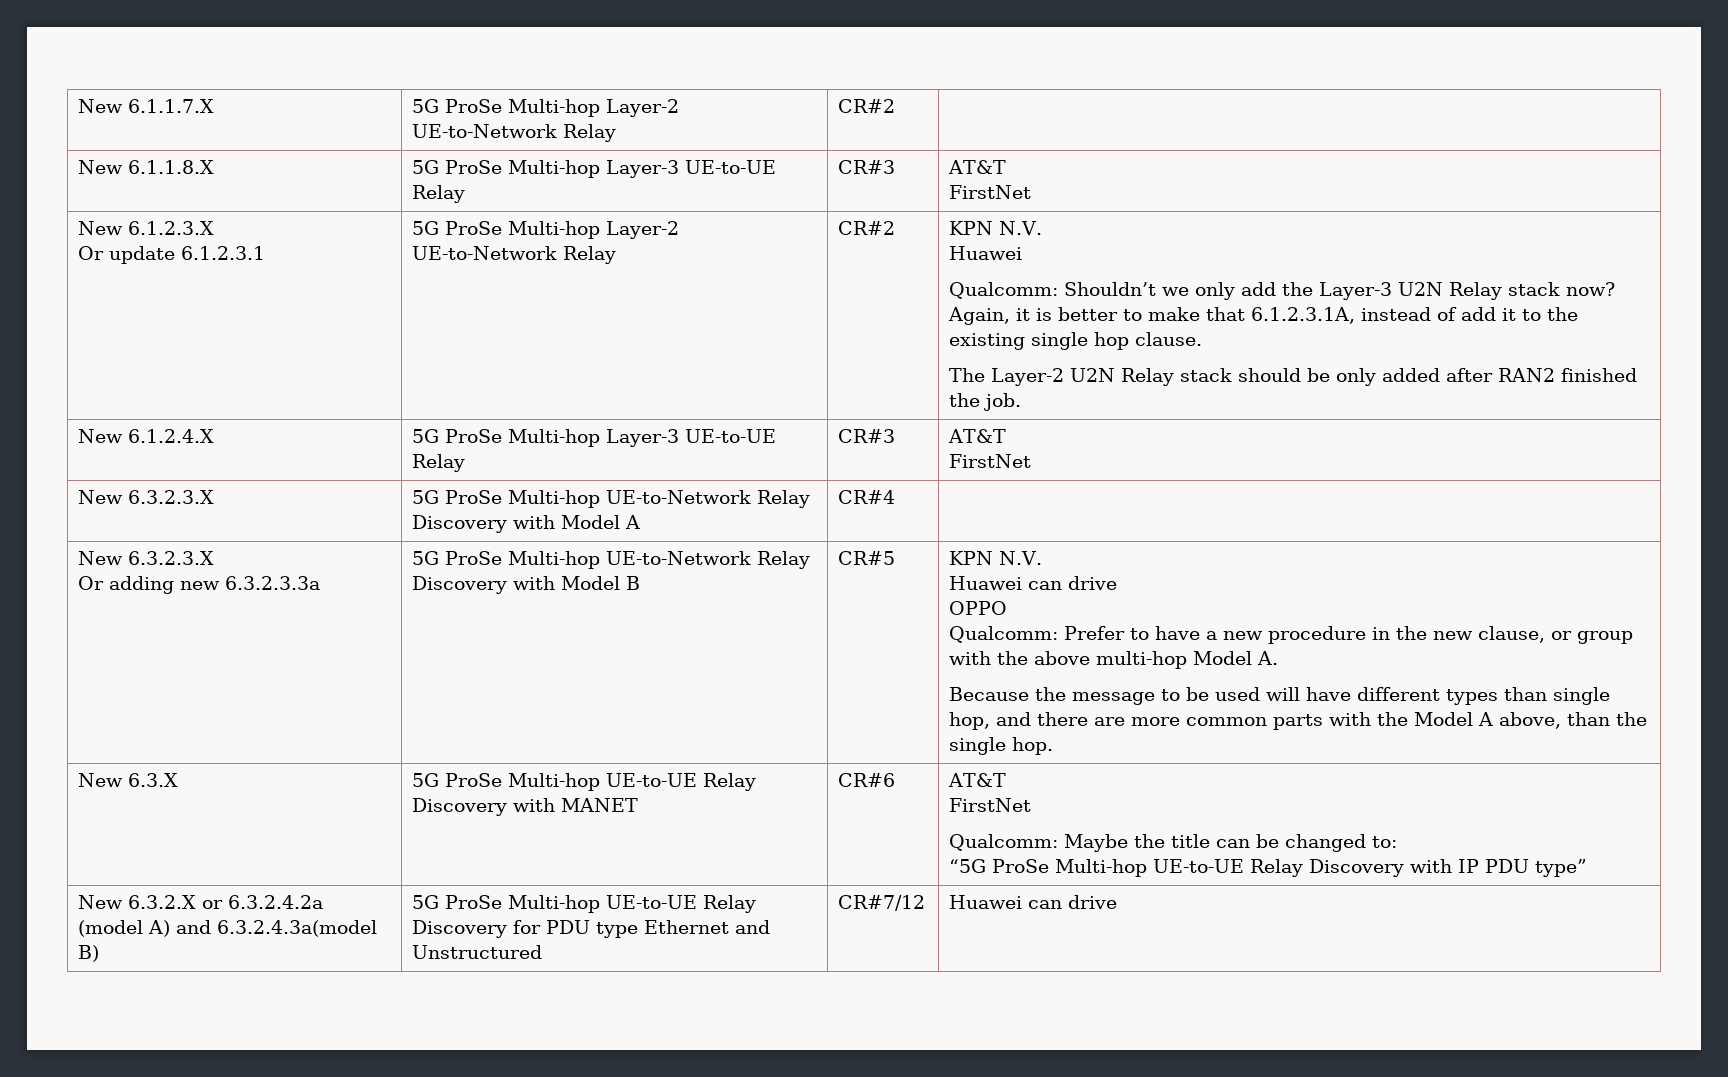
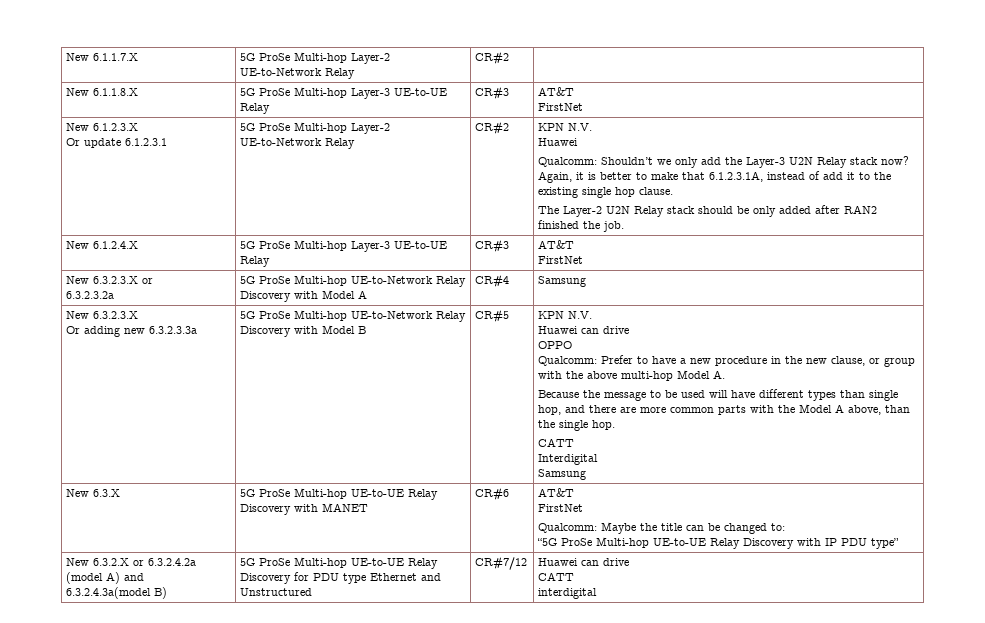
- New 6.3.2.3.X | 5G ProSe Multi-hop UE-to-Network Relay Discovery with Model A | CR#4 |
+ New 6.3.2.3.X or
+ 6.3.2.3.2a | 5G ProSe Multi-hop UE-to-Network Relay Discovery with Model A | CR#4 | Samsung
  Because the message to be used will have different types than single hop, and there are more common parts with the Model A above, than the single hop.
+ CATT
+ Interdigital
+ Samsung
  New 6.3.2.X or 6.3.2.4.2a (model A) and 6.3.2.4.3a(model B) | 5G ProSe Multi-hop UE-to-UE Relay Discovery for PDU type Ethernet and Unstructured | CR#7/12 | Huawei can drive
+ CATT
+ interdigital

